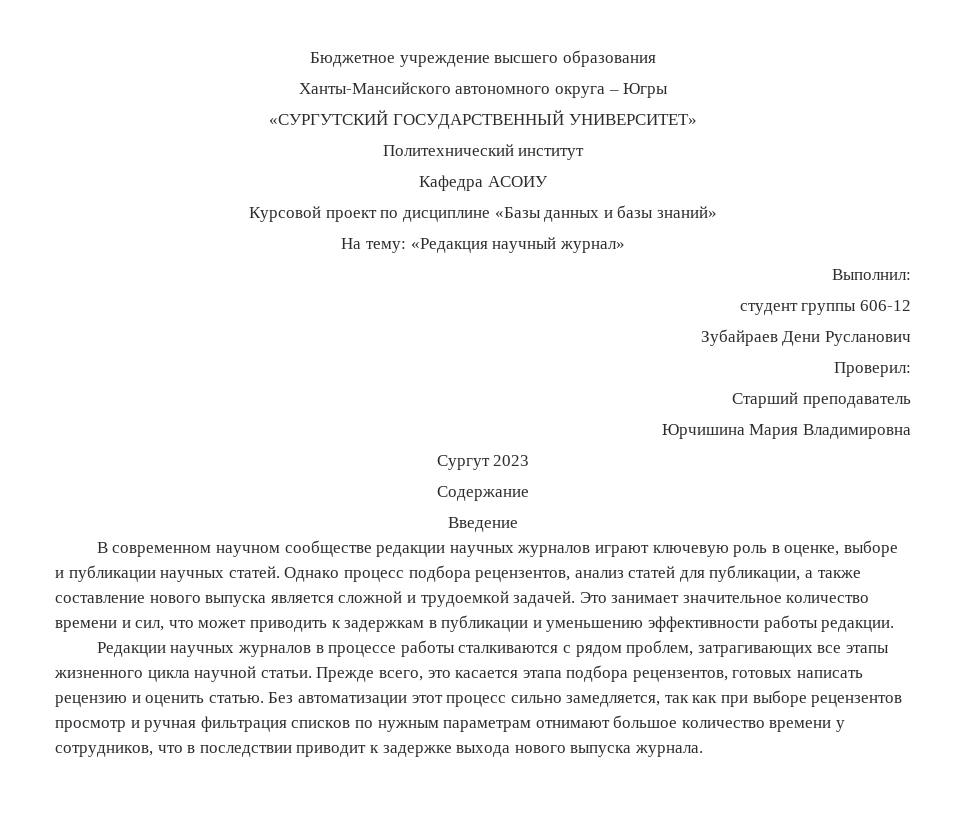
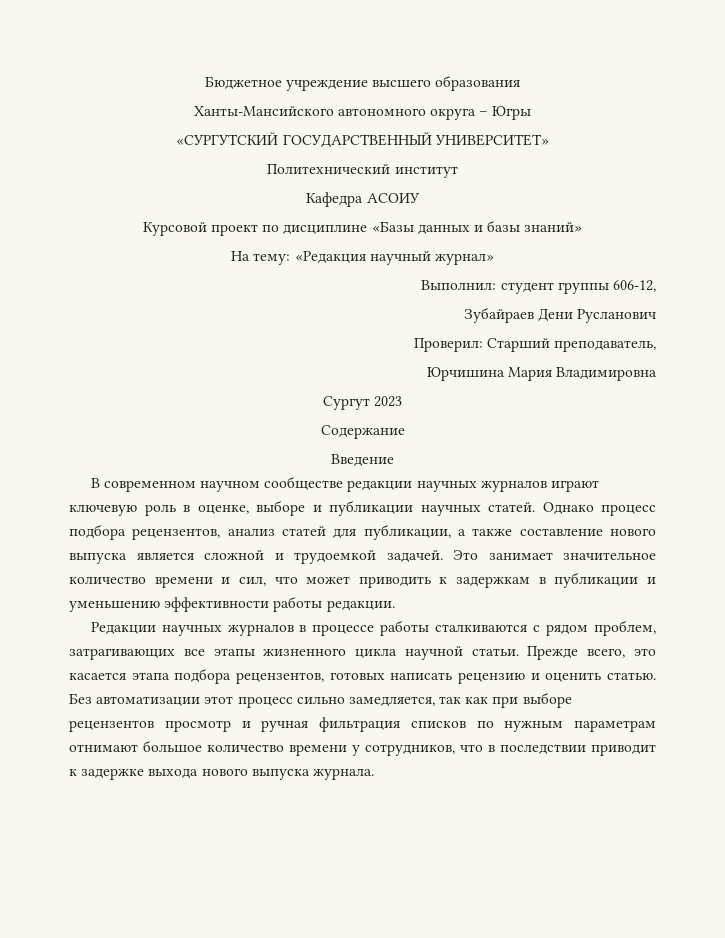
- Выполнил:
- студент группы 606-12
+ Выполнил: студент группы 606-12,
- Проверил:
- Старший преподаватель
+ Проверил: Старший преподаватель,

